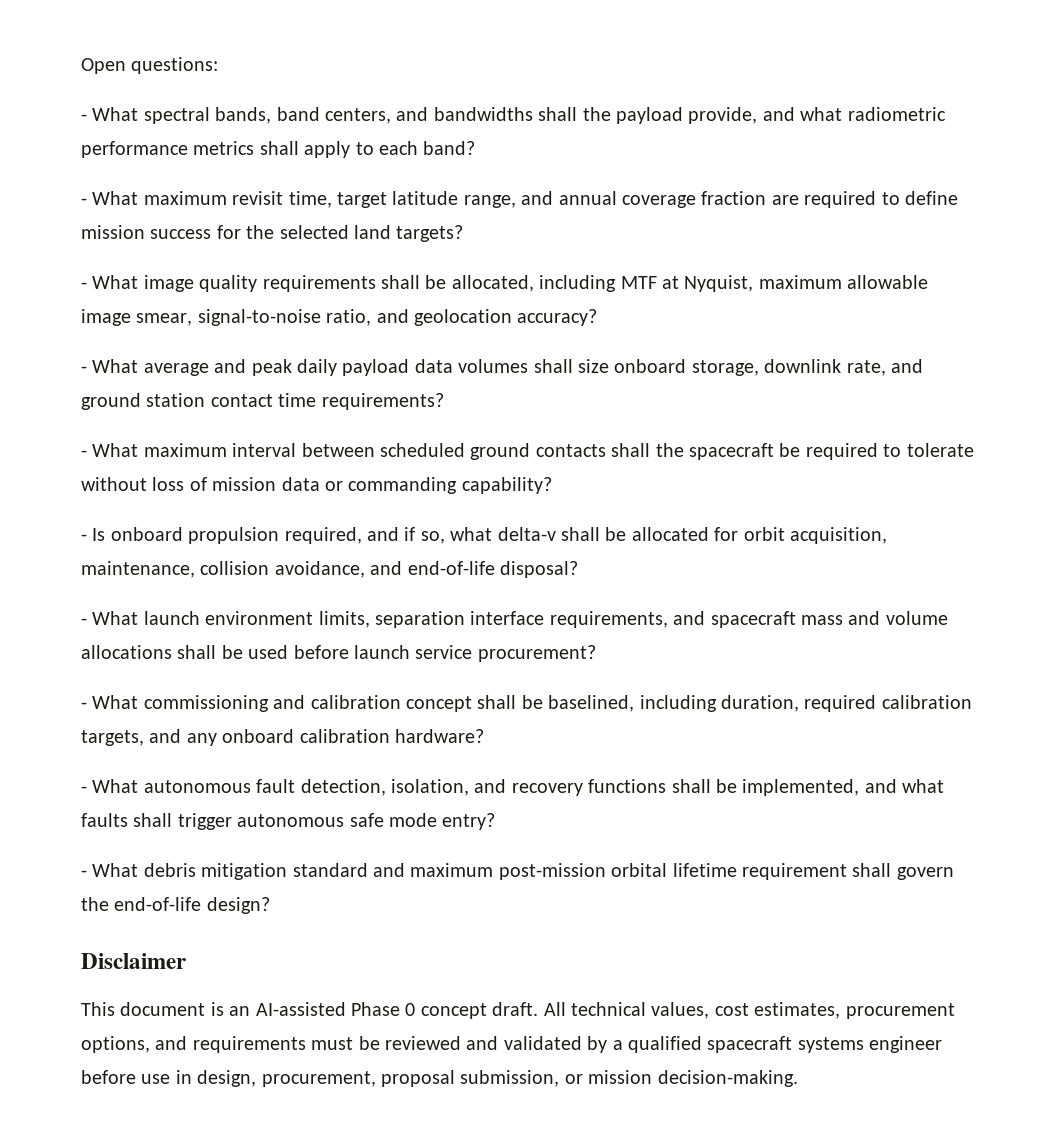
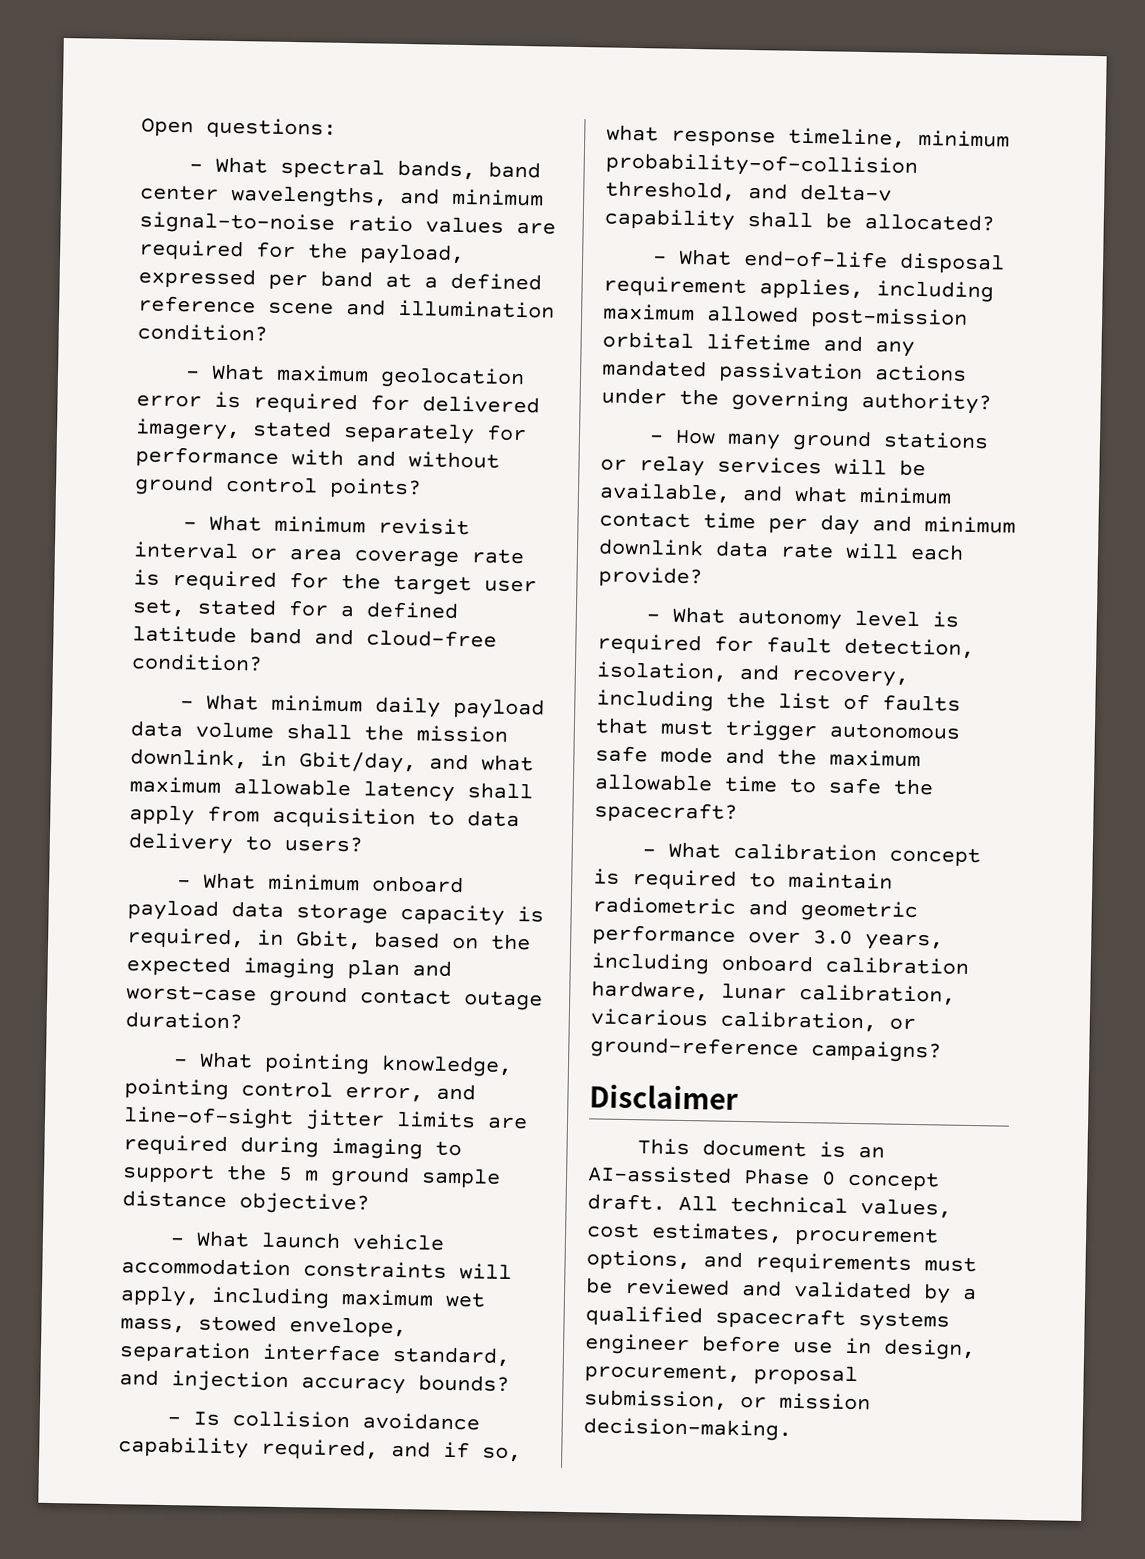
- - What spectral bands, band centers, and bandwidths shall the payload provide, and what radiometric performance metrics shall apply to each band?
- - What maximum revisit time, target latitude range, and annual coverage fraction are required to define mission success for the selected land targets?
- - What image quality requirements shall be allocated, including MTF at Nyquist, maximum allowable image smear, signal-to-noise ratio, and geolocation accuracy?
- - What average and peak daily payload data volumes shall size onboard storage, downlink rate, and ground station contact time requirements?
- - What maximum interval between scheduled ground contacts shall the spacecraft be required to tolerate without loss of mission data or commanding capability?
+ - What spectral bands, band center wavelengths, and minimum signal-to-noise ratio values are required for the payload, expressed per band at a defined reference scene and illumination condition?
+ - What maximum geolocation error is required for delivered imagery, stated separately for performance with and without ground control points?
+ - What minimum revisit interval or area coverage rate is required for the target user set, stated for a defined latitude band and cloud-free condition?
+ - What minimum daily payload data volume shall the mission downlink, in Gbit/day, and what maximum allowable latency shall apply from acquisition to data delivery to users?
+ - What minimum onboard payload data storage capacity is required, in Gbit, based on the expected imaging plan and worst-case ground contact outage duration?
+ - What pointing knowledge, pointing control error, and line-of-sight jitter limits are required during imaging to support the 5 m ground sample distance objective?
+ - What launch vehicle accommodation constraints will apply, including maximum wet mass, stowed envelope, separation interface standard, and injection accuracy bounds?
- - Is onboard propulsion required, and if so, what delta-v shall be allocated for orbit acquisition, maintenance, collision avoidance, and end-of-life disposal?
- - What launch environment limits, separation interface requirements, and spacecraft mass and volume allocations shall be used before launch service procurement?
- - What commissioning and calibration concept shall be baselined, including duration, required calibration targets, and any onboard calibration hardware?
- - What autonomous fault detection, isolation, and recovery functions shall be implemented, and what faults shall trigger autonomous safe mode entry?
- - What debris mitigation standard and maximum post-mission orbital lifetime requirement shall govern the end-of-life design?
+ - Is collision avoidance capability required, and if so, what response timeline, minimum probability-of-collision threshold, and delta-v capability shall be allocated?
+ - What end-of-life disposal requirement applies, including maximum allowed post-mission orbital lifetime and any mandated passivation actions under the governing authority?
+ - How many ground stations or relay services will be available, and what minimum contact time per day and minimum downlink data rate will each provide?
+ - What autonomy level is required for fault detection, isolation, and recovery, including the list of faults that must trigger autonomous safe mode and the maximum allowable time to safe the spacecraft?
+ - What calibration concept is required to maintain radiometric and geometric performance over 3.0 years, including onboard calibration hardware, lunar calibration, vicarious calibration, or ground-reference campaigns?

